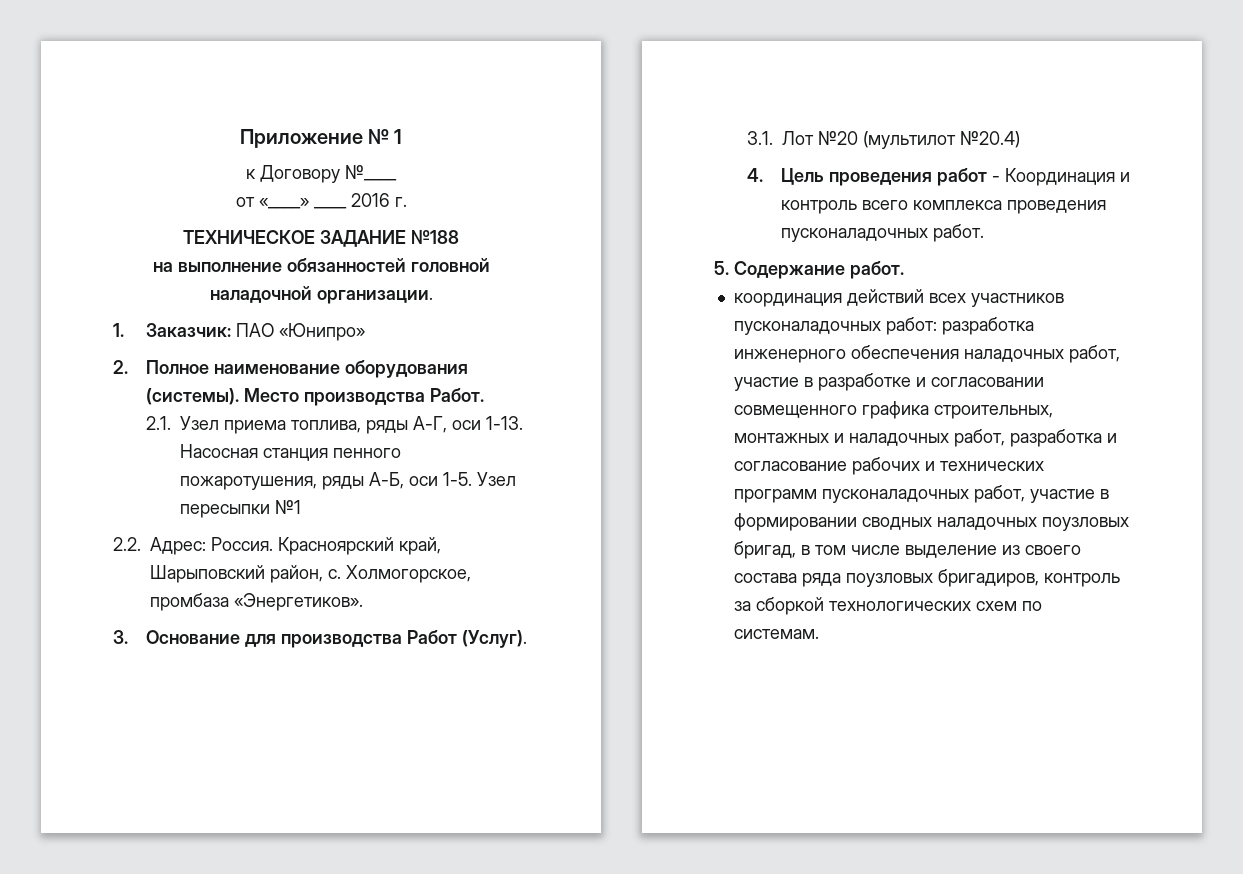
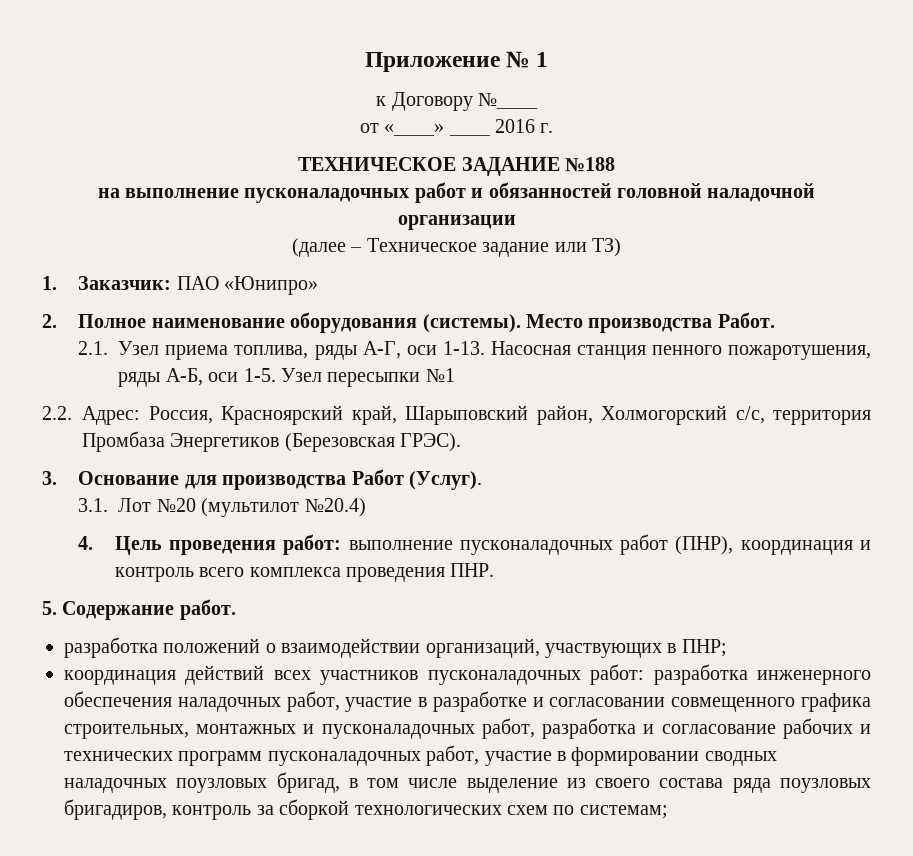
- на выполнение обязанностей головной наладочной организации.
+ на выполнение пусконаладочных работ и обязанностей головной наладочной организации
+ (далее – Техническое задание или ТЗ)
- 2.2. Адрес: Россия. Красноярский край, Шарыповский район, с. Холмогорское, промбаза «Энергетиков».
+ 2.2. Адрес: Россия, Красноярский край, Шарыповский район, Холмогорский с/с, территория Промбаза Энергетиков (Березовская ГРЭС).
- 4. Цель проведения работ - Координация и контроль всего комплекса проведения пусконаладочных работ.
+ 4. Цель проведения работ: выполнение пусконаладочных работ (ПНР), координация и контроль всего комплекса проведения ПНР.
+ разработка положений о взаимодействии организаций, участвующих в ПНР;
- координация действий всех участников пусконаладочных работ: разработка инженерного обеспечения наладочных работ, участие в разработке и согласовании совмещенного графика строительных, монтажных и наладочных работ, разработка и согласование рабочих и технических программ пусконаладочных работ, участие в формировании сводных наладочных поузловых бригад, в том числе выделение из своего состава ряда поузловых бригадиров, контроль за сборкой технологических схем по системам.
+ координация действий всех участников пусконаладочных работ: разработка инженерного обеспечения наладочных работ, участие в разработке и согласовании совмещенного графика строительных, монтажных и пусконаладочных работ, разработка и согласование рабочих и технических программ пусконаладочных работ, участие в формировании сводных наладочных поузловых бригад, в том числе выделение из своего состава ряда поузловых бригадиров, контроль за сборкой технологических схем по системам;

